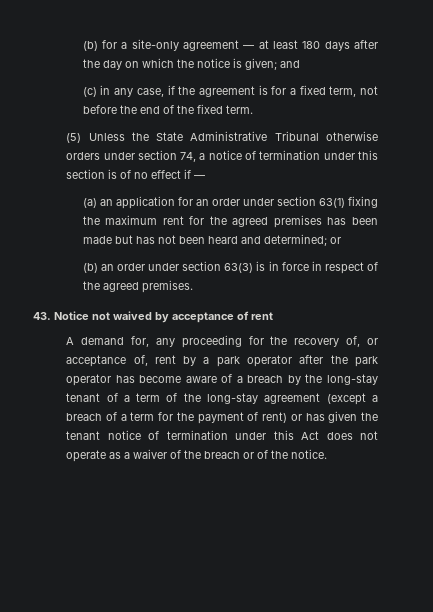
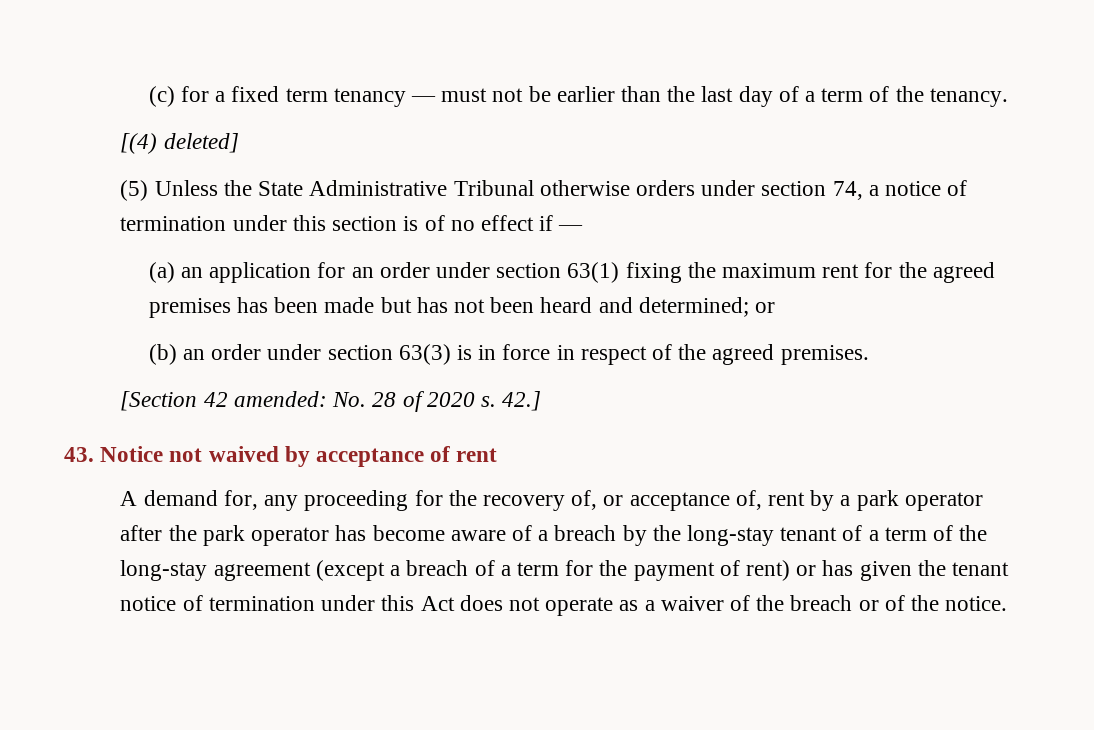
- (b) for a site-only agreement — at least 180 days after the day on which the notice is given; and
- (c) in any case, if the agreement is for a fixed term, not before the end of the fixed term.
+ (c) for a fixed term tenancy — must not be earlier than the last day of a term of the tenancy.
+ [(4) deleted]
+ [Section 42 amended: No. 28 of 2020 s. 42.]

